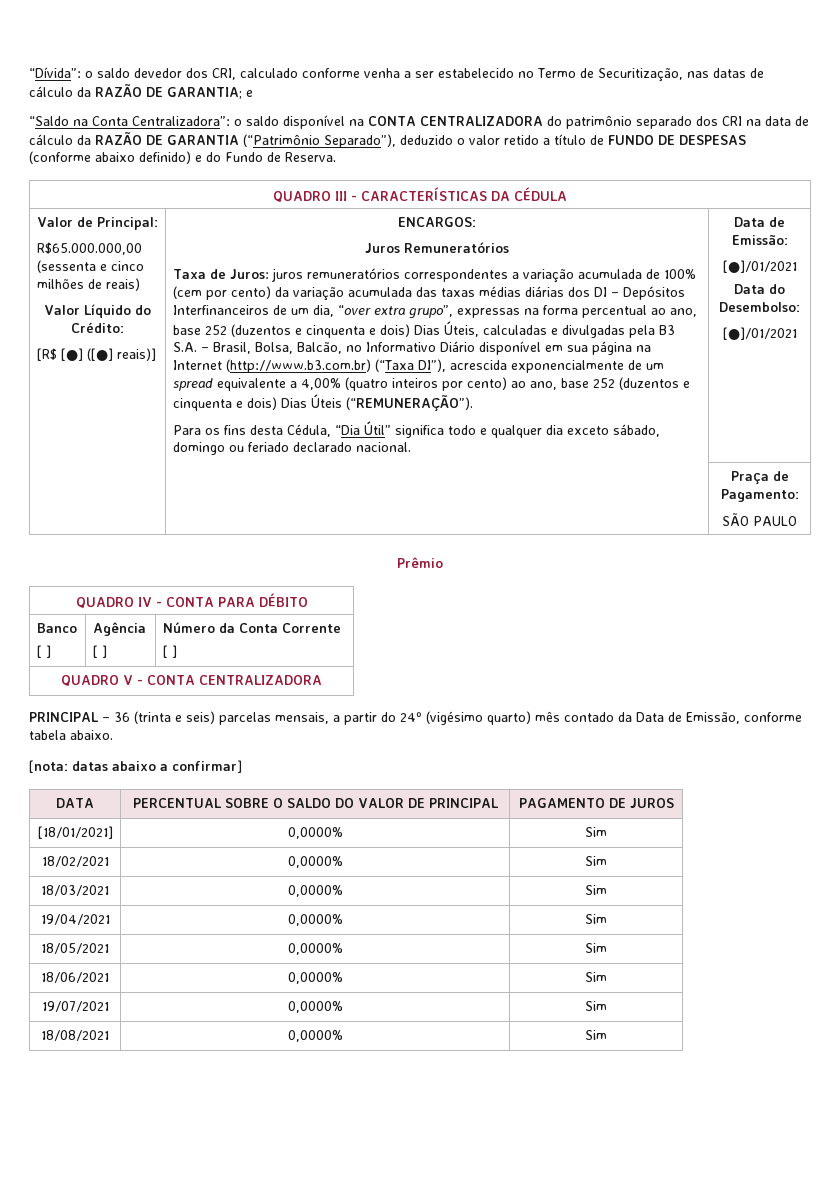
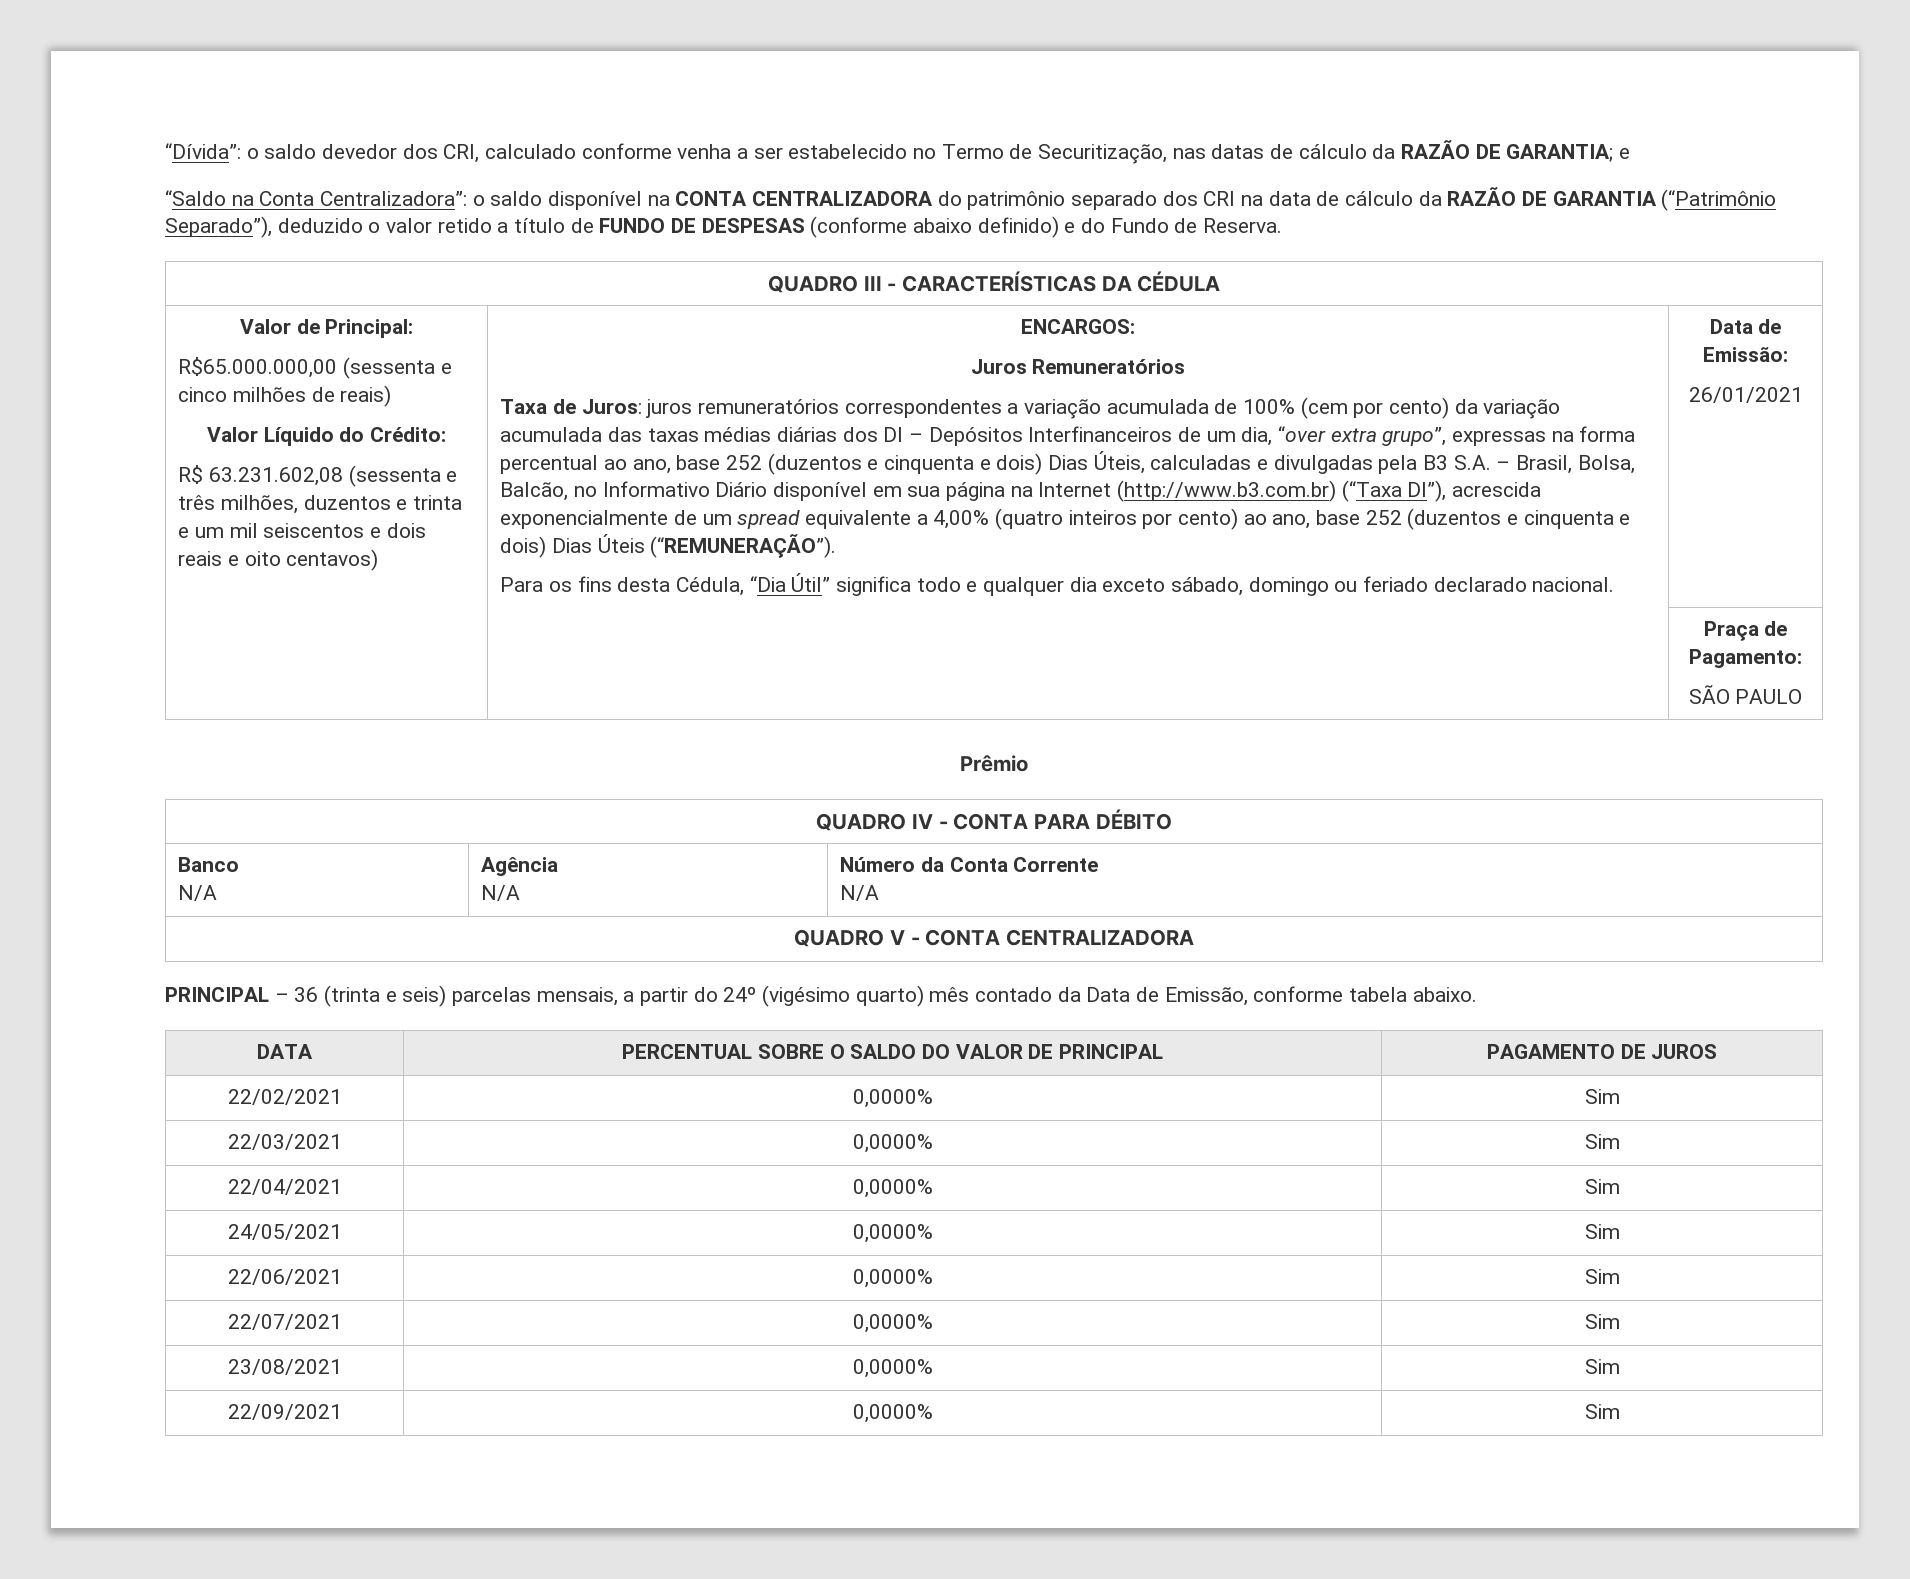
- [R$ [●] ([●] reais)]
+ R$ 63.231.602,08 (sessenta e três milhões, duzentos e trinta e um mil seiscentos e dois reais e oito centavos)
  Data de Emissão:
- [●]/01/2021
- Data do Desembolso:
- [●]/01/2021
+ 26/01/2021
  Banco
- [ ] | Agência
- [ ] | Número da Conta Corrente
- [ ]
+ N/A | Agência
+ N/A | Número da Conta Corrente
+ N/A
- [nota: datas abaixo a confirmar]
- [18/01/2021] | 0,0000% | Sim
- 18/02/2021 | 0,0000% | Sim
- 18/03/2021 | 0,0000% | Sim
- 19/04/2021 | 0,0000% | Sim
- 18/05/2021 | 0,0000% | Sim
- 18/06/2021 | 0,0000% | Sim
- 19/07/2021 | 0,0000% | Sim
- 18/08/2021 | 0,0000% | Sim
+ 22/02/2021 | 0,0000% | Sim
+ 22/03/2021 | 0,0000% | Sim
+ 22/04/2021 | 0,0000% | Sim
+ 24/05/2021 | 0,0000% | Sim
+ 22/06/2021 | 0,0000% | Sim
+ 22/07/2021 | 0,0000% | Sim
+ 23/08/2021 | 0,0000% | Sim
+ 22/09/2021 | 0,0000% | Sim

